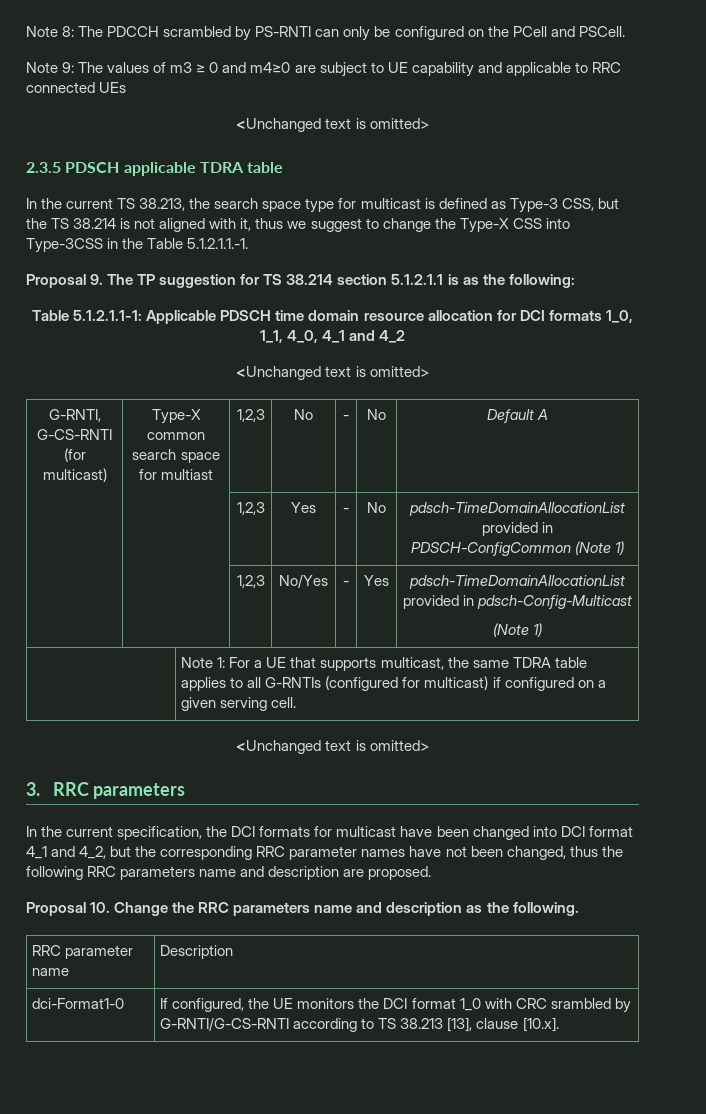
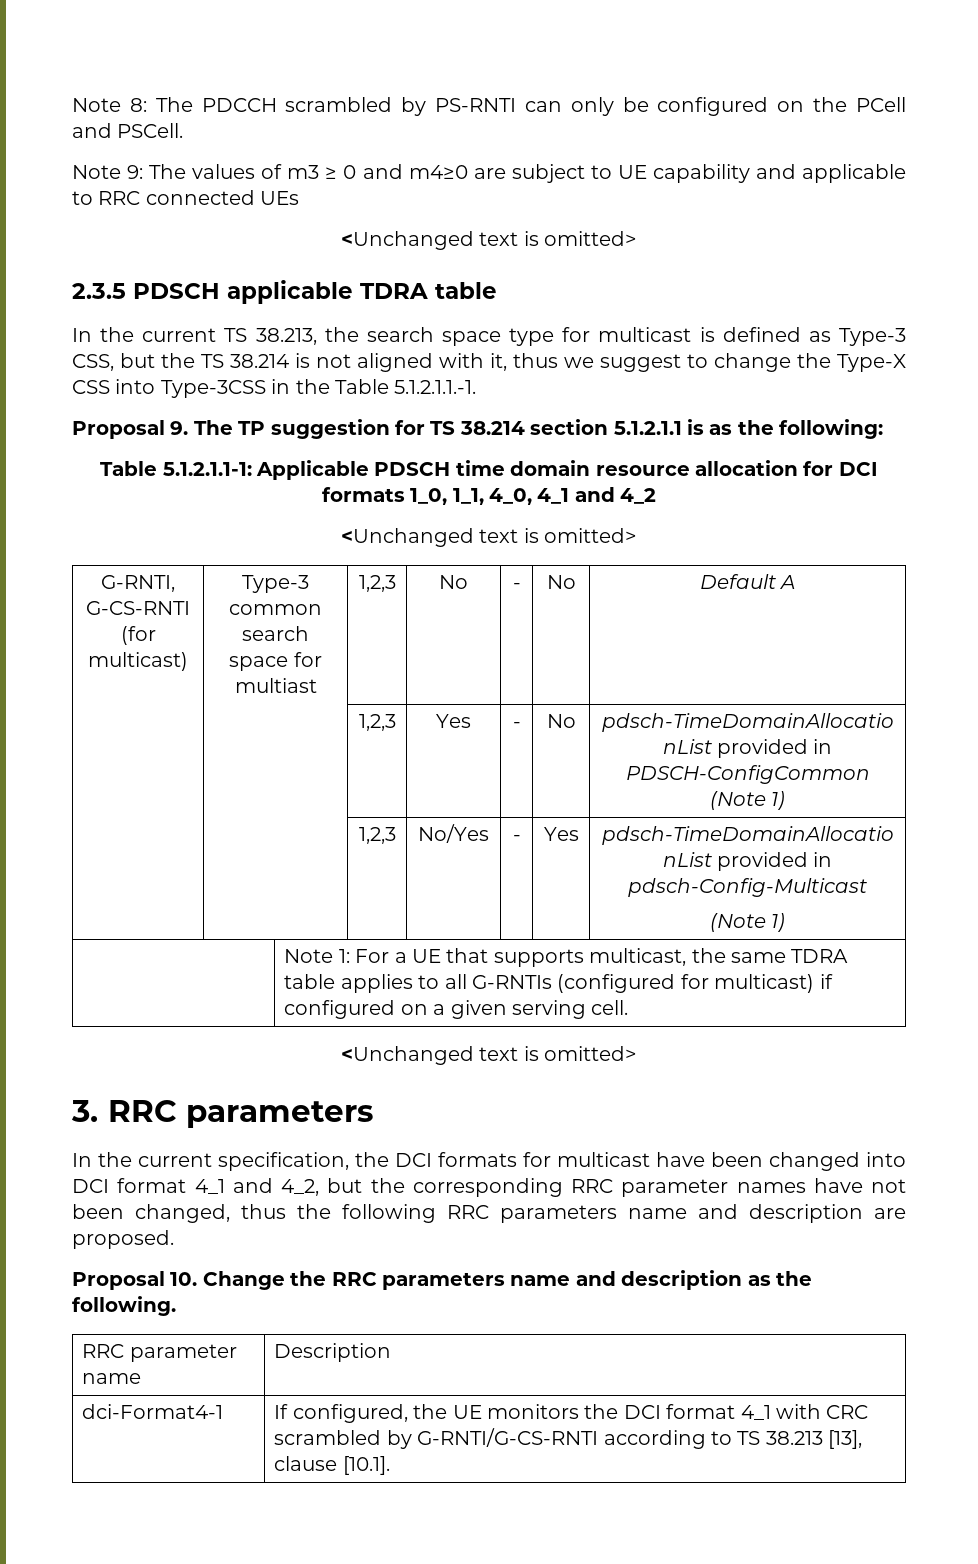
- G-RNTI, G-CS-RNTI (for multicast) | Type-X common search space for multiast | 1,2,3 | No | - | No | Default A
+ G-RNTI, G-CS-RNTI (for multicast) | Type-3 common search space for multiast | 1,2,3 | No | - | No | Default A
- dci-Format1-0 | If configured, the UE monitors the DCI format 1_0 with CRC srambled by G-RNTI/G-CS-RNTI according to TS 38.213 [13], clause [10.x].
+ dci-Format4-1 | If configured, the UE monitors the DCI format 4_1 with CRC scrambled by G-RNTI/G-CS-RNTI according to TS 38.213 [13], clause [10.1].

